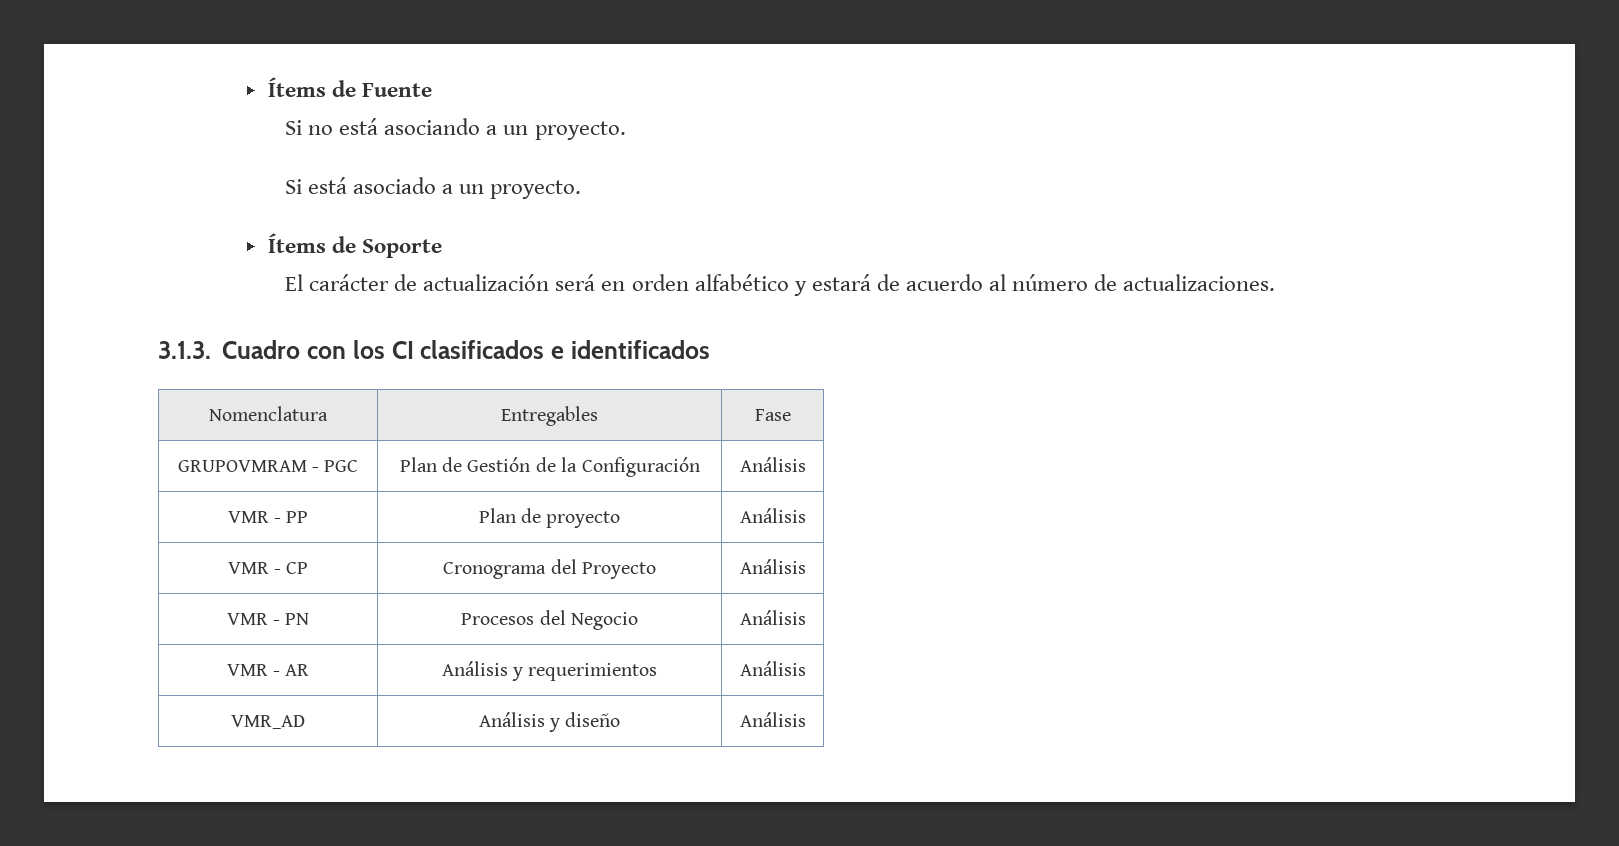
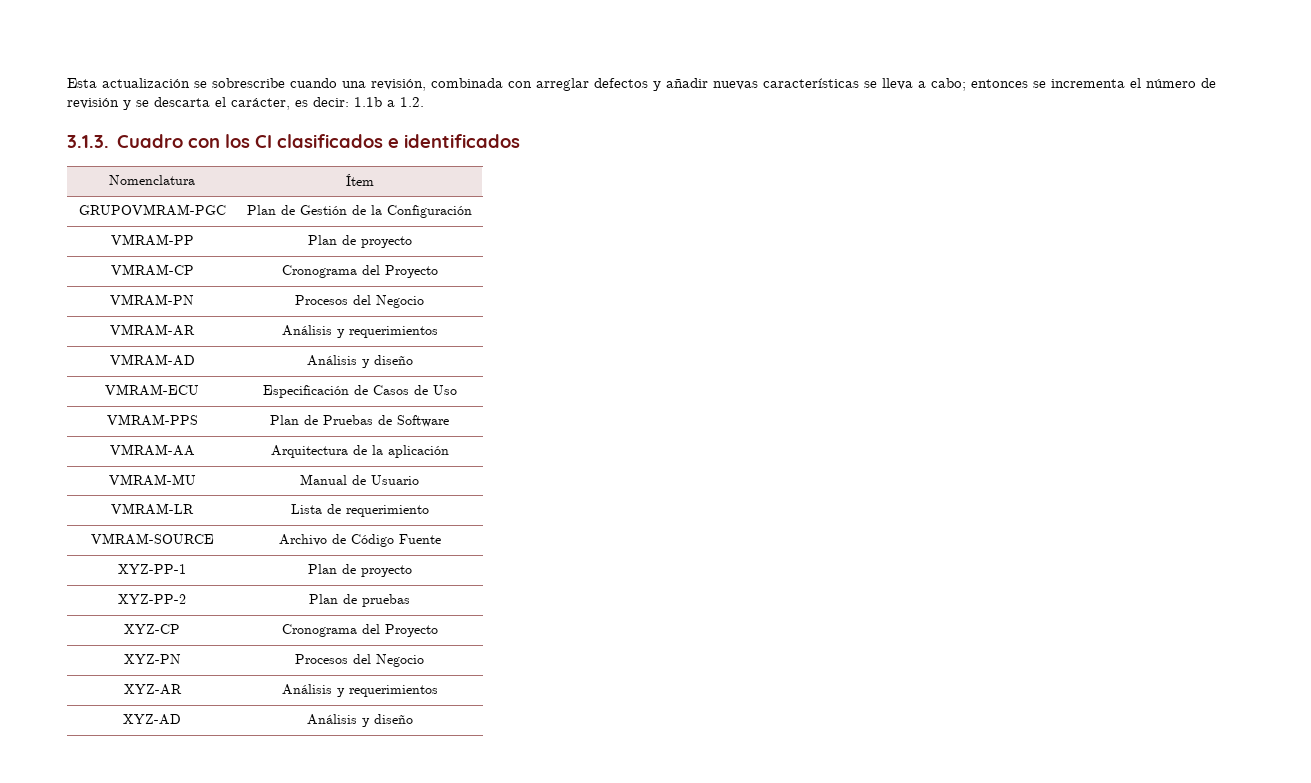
- Ítems de Fuente
- Si no está asociando a un proyecto.
- Si está asociado a un proyecto.
- Ítems de Soporte
- El carácter de actualización será en orden alfabético y estará de acuerdo al número de actualizaciones.
+ Esta actualización se sobrescribe cuando una revisión, combinada con arreglar defectos y añadir nuevas características se lleva a cabo; entonces se incrementa el número de revisión y se descarta el carácter, es decir: 1.1b a 1.2.
- Nomenclatura | Entregables | Fase
- GRUPOVMRAM - PGC | Plan de Gestión de la Configuración | Análisis
- VMR - PP | Plan de proyecto | Análisis
- VMR - CP | Cronograma del Proyecto | Análisis
- VMR - PN | Procesos del Negocio | Análisis
- VMR - AR | Análisis y requerimientos | Análisis
- VMR_AD | Análisis y diseño | Análisis
+ Nomenclatura | Ítem
+ GRUPOVMRAM-PGC | Plan de Gestión de la Configuración
+ VMRAM-PP | Plan de proyecto
+ VMRAM-CP | Cronograma del Proyecto
+ VMRAM-PN | Procesos del Negocio
+ VMRAM-AR | Análisis y requerimientos
+ VMRAM-AD | Análisis y diseño
+ VMRAM-ECU | Especificación de Casos de Uso
+ VMRAM-PPS | Plan de Pruebas de Software
+ VMRAM-AA | Arquitectura de la aplicación
+ VMRAM-MU | Manual de Usuario
+ VMRAM-LR | Lista de requerimiento
+ VMRAM-SOURCE | Archivo de Código Fuente
+ XYZ-PP-1 | Plan de proyecto
+ XYZ-PP-2 | Plan de pruebas
+ XYZ-CP | Cronograma del Proyecto
+ XYZ-PN | Procesos del Negocio
+ XYZ-AR | Análisis y requerimientos
+ XYZ-AD | Análisis y diseño

